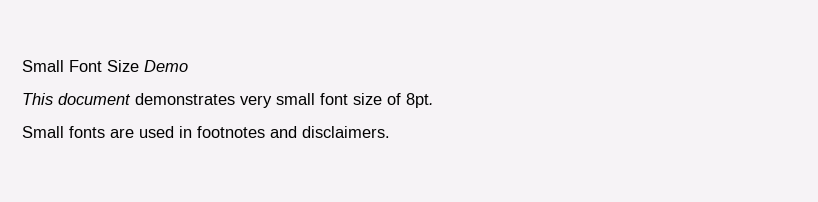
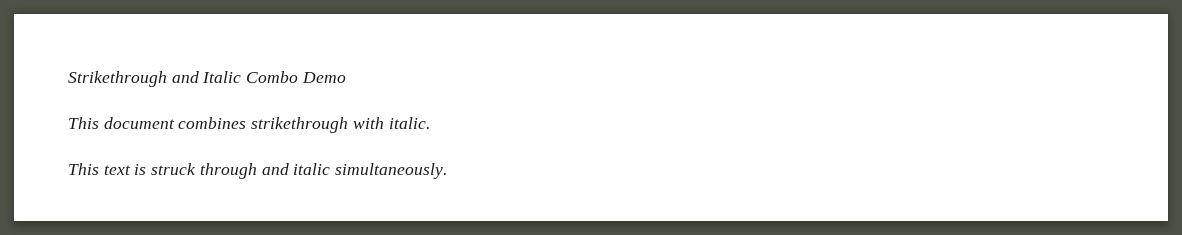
- Small Font Size Demo
+ Strikethrough and Italic Combo Demo
- This document demonstrates very small font size of 8pt.
- Small fonts are used in footnotes and disclaimers.
+ This document combines strikethrough with italic.
+ This text is struck through and italic simultaneously.

